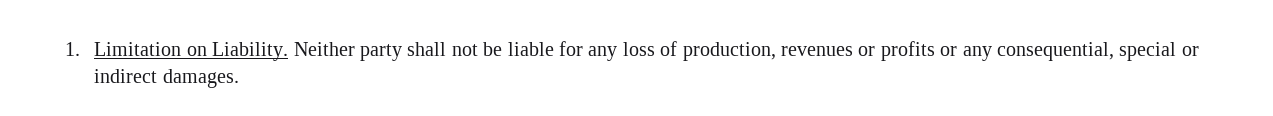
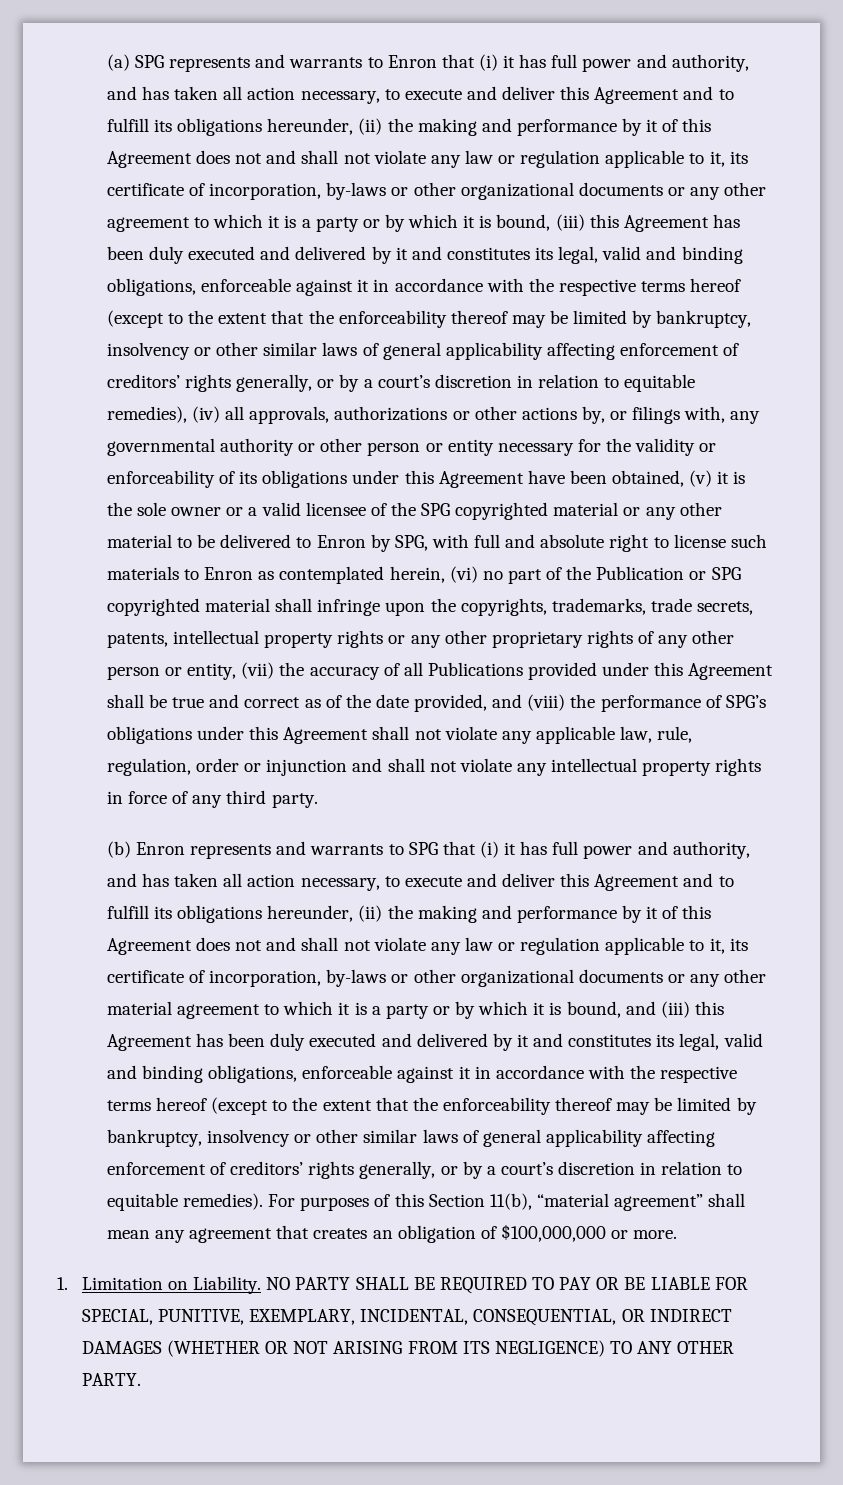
- 1. Limitation on Liability. Neither party shall not be liable for any loss of production, revenues or profits or any consequential, special or indirect damages.
+ (a) SPG represents and warrants to Enron that (i) it has full power and authority, and has taken all action necessary, to execute and deliver this Agreement and to fulfill its obligations hereunder, (ii) the making and performance by it of this Agreement does not and shall not violate any law or regulation applicable to it, its certificate of incorporation, by-laws or other organizational documents or any other agreement to which it is a party or by which it is bound, (iii) this Agreement has been duly executed and delivered by it and constitutes its legal, valid and binding obligations, enforceable against it in accordance with the respective terms hereof (except to the extent that the enforceability thereof may be limited by bankruptcy, insolvency or other similar laws of general applicability affecting enforcement of creditors’ rights generally, or by a court’s discretion in relation to equitable remedies), (iv) all approvals, authorizations or other actions by, or filings with, any governmental authority or other person or entity necessary for the validity or enforceability of its obligations under this Agreement have been obtained, (v) it is the sole owner or a valid licensee of the SPG copyrighted material or any other material to be delivered to Enron by SPG, with full and absolute right to license such materials to Enron as contemplated herein, (vi) no part of the Publication or SPG copyrighted material shall infringe upon the copyrights, trademarks, trade secrets, patents, intellectual property rights or any other proprietary rights of any other person or entity, (vii) the accuracy of all Publications provided under this Agreement shall be true and correct as of the date provided, and (viii) the performance of SPG’s obligations under this Agreement shall not violate any applicable law, rule, regulation, order or injunction and shall not violate any intellectual property rights in force of any third party.
+ (b) Enron represents and warrants to SPG that (i) it has full power and authority, and has taken all action necessary, to execute and deliver this Agreement and to fulfill its obligations hereunder, (ii) the making and performance by it of this Agreement does not and shall not violate any law or regulation applicable to it, its certificate of incorporation, by-laws or other organizational documents or any other material agreement to which it is a party or by which it is bound, and (iii) this Agreement has been duly executed and delivered by it and constitutes its legal, valid and binding obligations, enforceable against it in accordance with the respective terms hereof (except to the extent that the enforceability thereof may be limited by bankruptcy, insolvency or other similar laws of general applicability affecting enforcement of creditors’ rights generally, or by a court’s discretion in relation to equitable remedies). For purposes of this Section 11(b), “material agreement” shall mean any agreement that creates an obligation of $100,000,000 or more.
+ 1. Limitation on Liability. NO PARTY SHALL BE REQUIRED TO PAY OR BE LIABLE FOR SPECIAL, PUNITIVE, EXEMPLARY, INCIDENTAL, CONSEQUENTIAL, OR INDIRECT DAMAGES (WHETHER OR NOT ARISING FROM ITS NEGLIGENCE) TO ANY OTHER PARTY.

